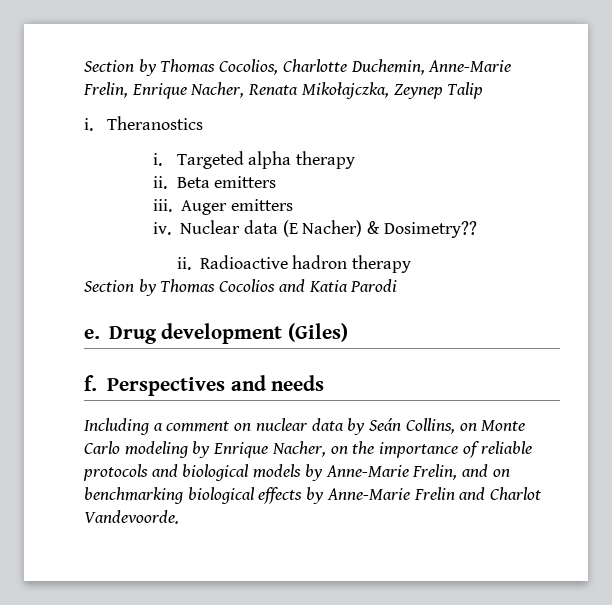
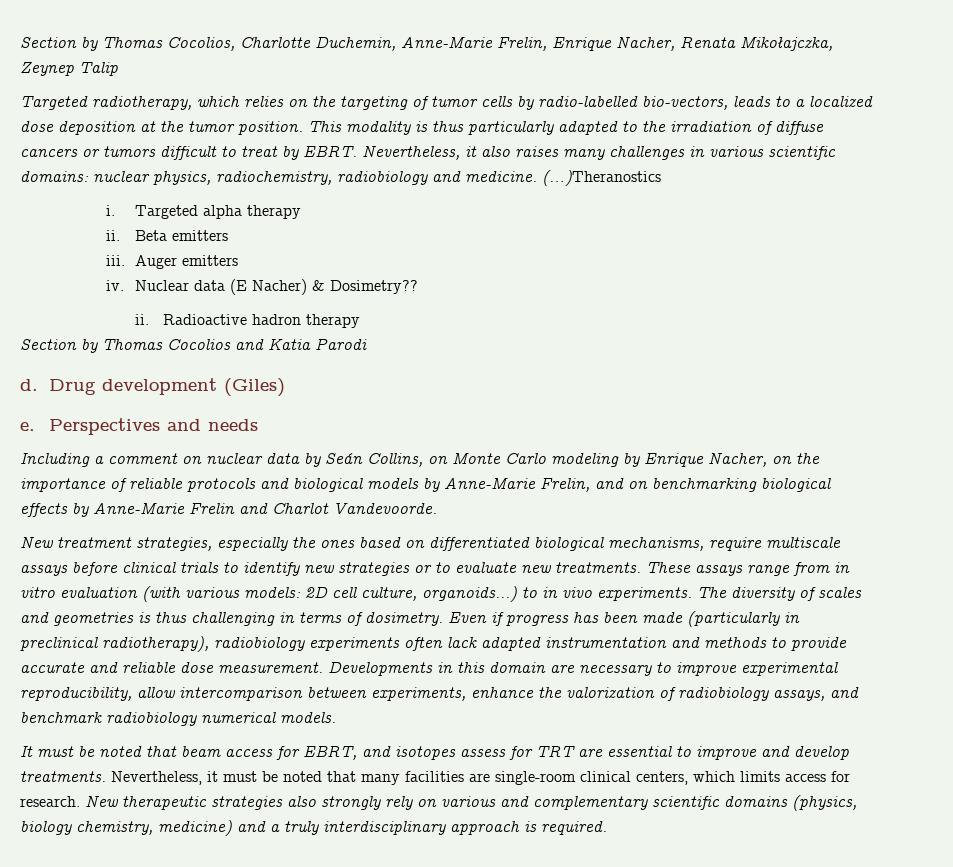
- i. Theranostics
+ Targeted radiotherapy, which relies on the targeting of tumor cells by radio-labelled bio-vectors, leads to a localized dose deposition at the tumor position. This modality is thus particularly adapted to the irradiation of diffuse cancers or tumors difficult to treat by EBRT. Nevertheless, it also raises many challenges in various scientific domains: nuclear physics, radiochemistry, radiobiology and medicine. (…)Theranostics
- e.
+ d.
- f.
+ e.
+ New treatment strategies, especially the ones based on differentiated biological mechanisms, require multiscale assays before clinical trials to identify new strategies or to evaluate new treatments. These assays range from in vitro evaluation (with various models: 2D cell culture, organoids...) to in vivo experiments. The diversity of scales and geometries is thus challenging in terms of dosimetry. Even if progress has been made (particularly in preclinical radiotherapy), radiobiology experiments often lack adapted instrumentation and methods to provide accurate and reliable dose measurement. Developments in this domain are necessary to improve experimental reproducibility, allow intercomparison between experiments, enhance the valorization of radiobiology assays, and benchmark radiobiology numerical models.
+ It must be noted that beam access for EBRT, and isotopes assess for TRT are essential to improve and develop treatments. Nevertheless, it must be noted that many facilities are single-room clinical centers, which limits access for research. New therapeutic strategies also strongly rely on various and complementary scientific domains (physics, biology chemistry, medicine) and a truly interdisciplinary approach is required.

